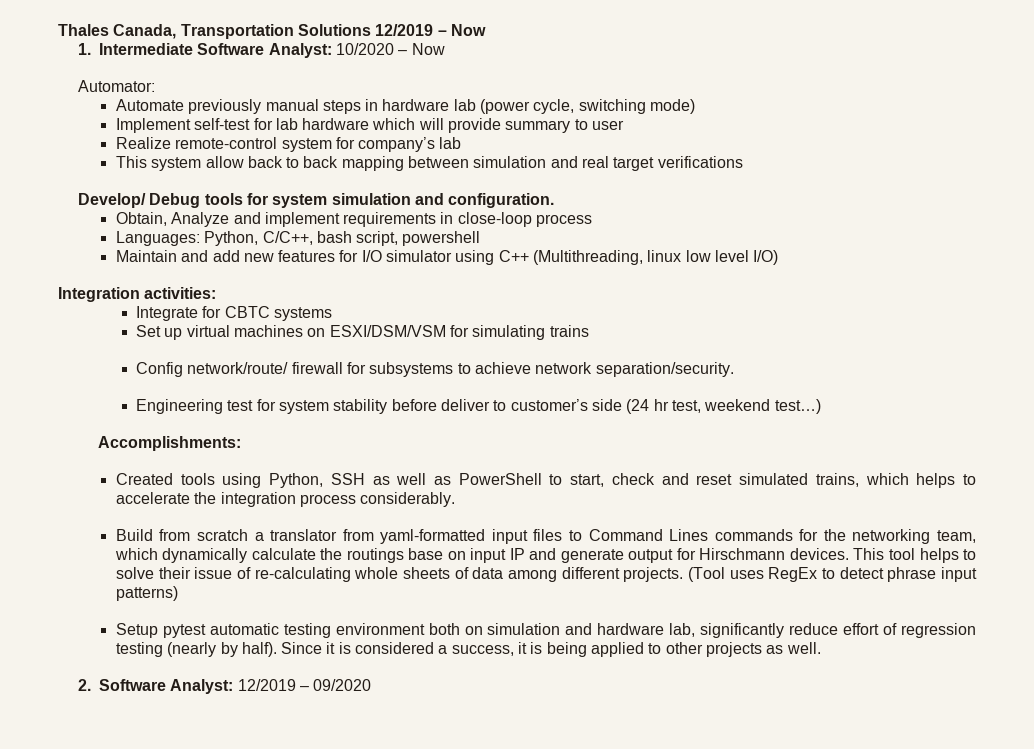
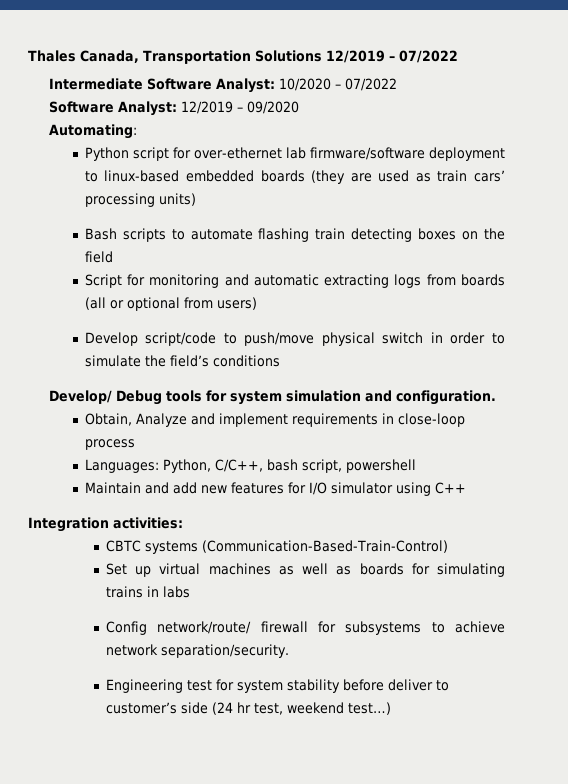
- Thales Canada, Transportation Solutions 12/2019 – Now
- 1. Intermediate Software Analyst: 10/2020 – Now
- Automator:
- Automate previously manual steps in hardware lab (power cycle, switching mode)
- Implement self-test for lab hardware which will provide summary to user
- Realize remote-control system for company’s lab
- This system allow back to back mapping between simulation and real target verifications
+ Thales Canada, Transportation Solutions 12/2019 – 07/2022
+ Intermediate Software Analyst: 10/2020 – 07/2022
+ Software Analyst: 12/2019 – 09/2020
+ Automating:
+ Python script for over-ethernet lab firmware/software deployment to linux-based embedded boards (they are used as train cars’ processing units)
+ Bash scripts to automate flashing train detecting boxes on the field
+ Script for monitoring and automatic extracting logs from boards (all or optional from users)
+ Develop script/code to push/move physical switch in order to simulate the field’s conditions
- Maintain and add new features for I/O simulator using C++ (Multithreading, linux low level I/O)
+ Maintain and add new features for I/O simulator using C++
- Integrate for CBTC systems
+ CBTC systems (Communication-Based-Train-Control)
- Set up virtual machines on ESXI/DSM/VSM for simulating trains
+ Set up virtual machines as well as boards for simulating trains in labs
- Accomplishments:
- Created tools using Python, SSH as well as PowerShell to start, check and reset simulated trains, which helps to accelerate the integration process considerably.
- Build from scratch a translator from yaml-formatted input files to Command Lines commands for the networking team, which dynamically calculate the routings base on input IP and generate output for Hirschmann devices. This tool helps to solve their issue of re-calculating whole sheets of data among different projects. (Tool uses RegEx to detect phrase input patterns)
- Setup pytest automatic testing environment both on simulation and hardware lab, significantly reduce effort of regression testing (nearly by half). Since it is considered a success, it is being applied to other projects as well.
- 2. Software Analyst: 12/2019 – 09/2020

